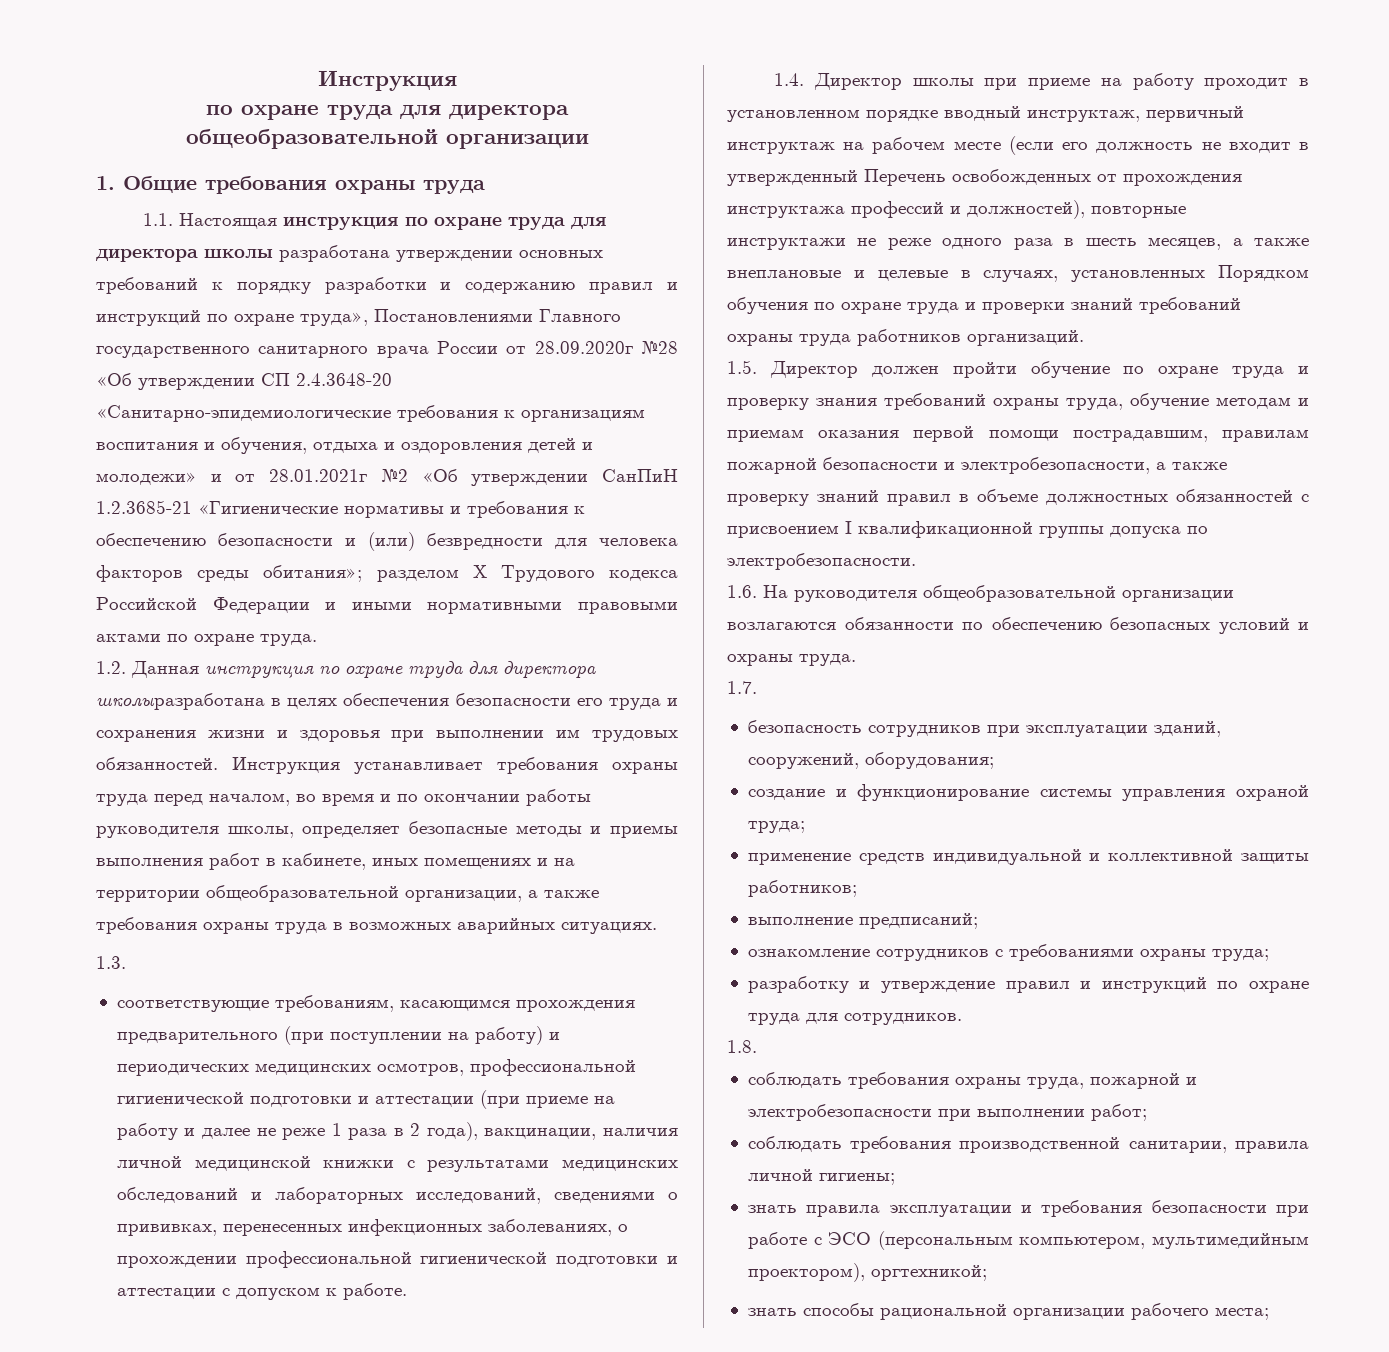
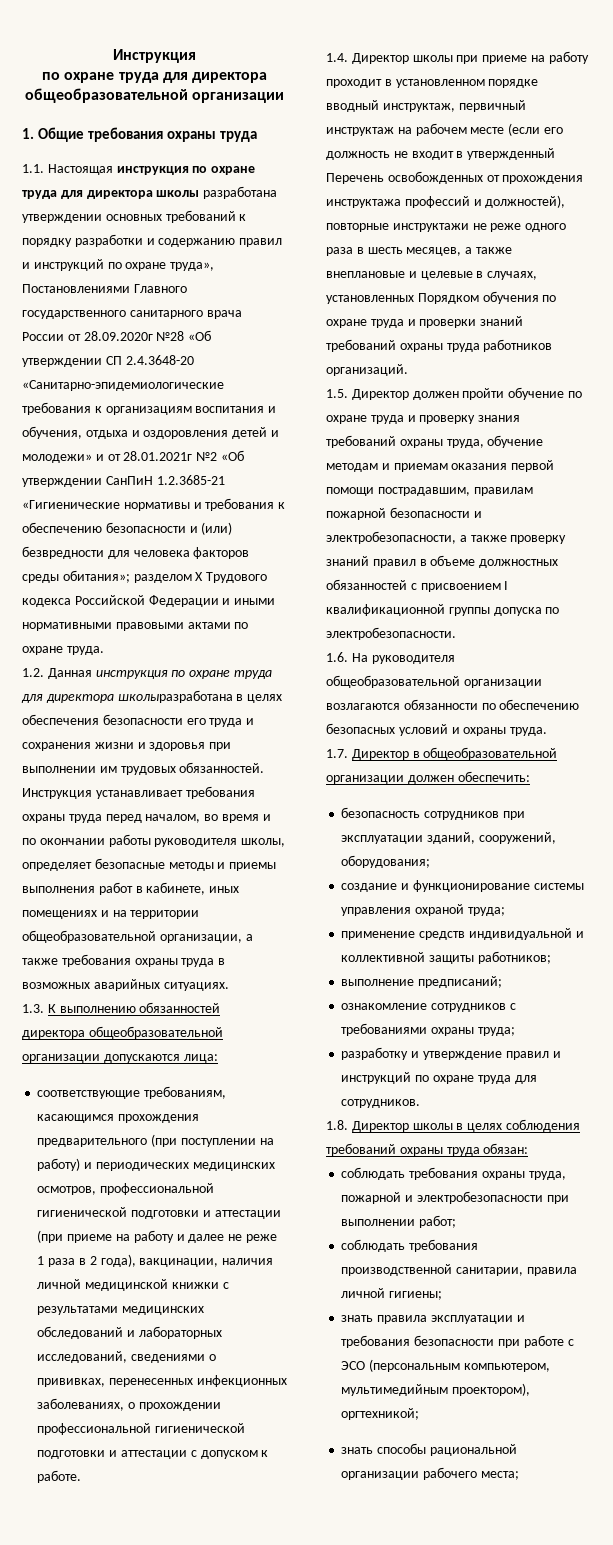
- 1.3.
+ 1.3. К выполнению обязанностей директора общеобразовательной организации допускаются лица:
- 1.7.
+ 1.7. Директор в общеобразовательной организации должен обеспечить:
- 1.8.
+ 1.8. Директор школы в целях соблюдения требований охраны труда обязан:

